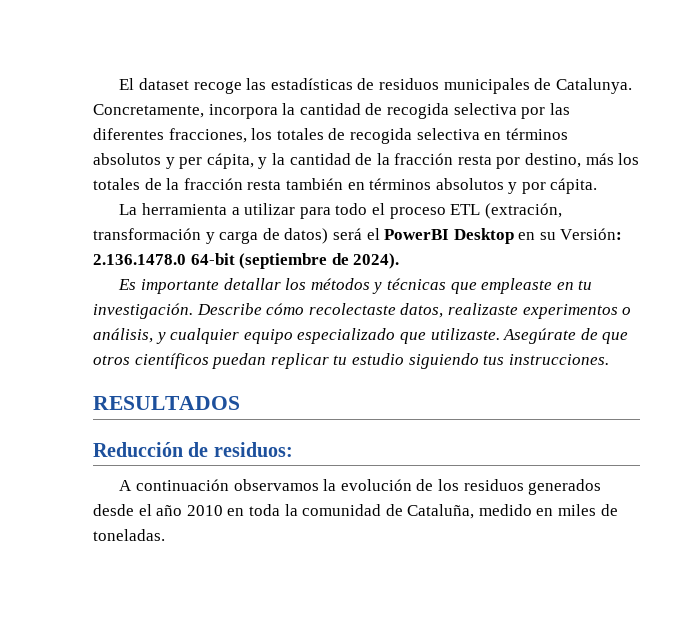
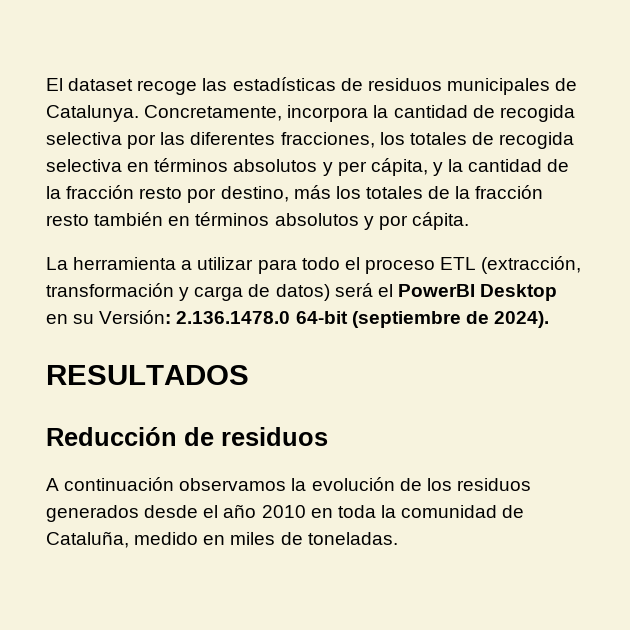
- Concretamente, incorpora la cantidad de recogida selectiva por las diferentes fracciones, los totales de recogida selectiva en términos absolutos y per cápita, y la cantidad de la fracción resta por destino, más los totales de la fracción resta también en términos absolutos y por cápita.
+ Concretamente, incorpora la cantidad de recogida selectiva por las diferentes fracciones, los totales de recogida selectiva en términos absolutos y per cápita, y la cantidad de la fracción resto por destino, más los totales de la fracción resto también en términos absolutos y por cápita.
- La herramienta a utilizar para todo el proceso ETL (extración, transformación y carga de datos) será el PowerBI Desktop en su Versión: 2.136.1478.0 64-bit (septiembre de 2024).
+ La herramienta a utilizar para todo el proceso ETL (extracción, transformación y carga de datos) será el PowerBI Desktop en su Versión: 2.136.1478.0 64-bit (septiembre de 2024).
- Es importante detallar los métodos y técnicas que empleaste en tu investigación. Describe cómo recolectaste datos, realizaste experimentos o análisis, y cualquier equipo especializado que utilizaste. Asegúrate de que otros científicos puedan replicar tu estudio siguiendo tus instrucciones.
- Reducción de residuos:
+ Reducción de residuos

